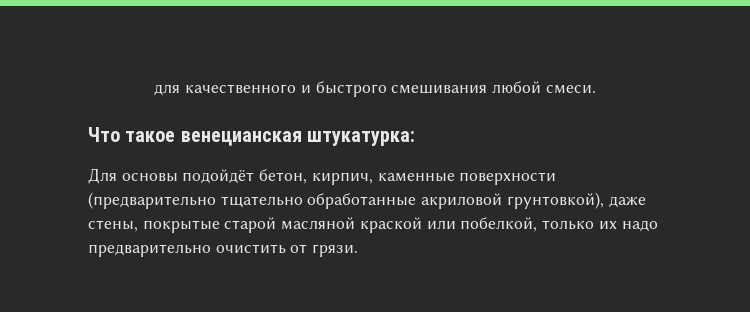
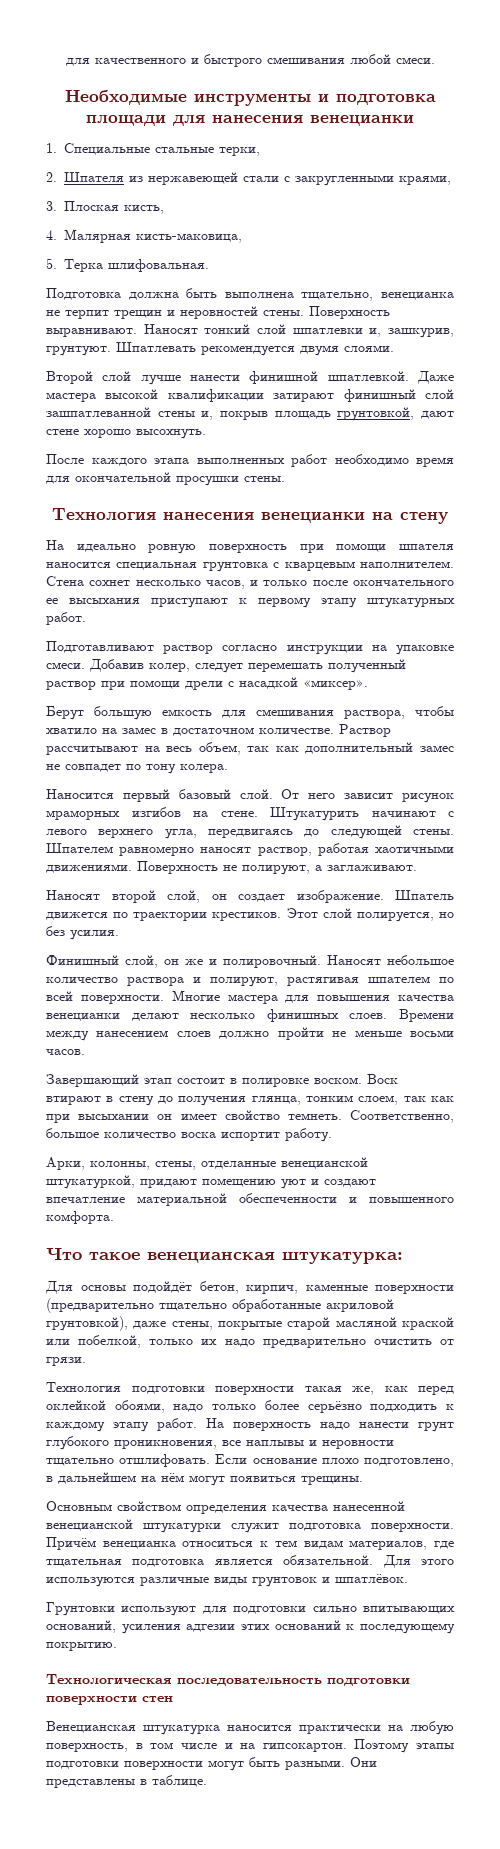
+ Необходимые инструменты и подготовка площади для нанесения венецианки
+ 1. Специальные стальные терки,
+ 2. Шпателя из нержавеющей стали с закругленными краями,
+ 3. Плоская кисть,
+ 4. Малярная кисть-маковица,
+ 5. Терка шлифовальная.
+ Подготовка должна быть выполнена тщательно, венецианка не терпит трещин и неровностей стены. Поверхность выравнивают. Наносят тонкий слой шпатлевки и, зашкурив, грунтуют. Шпатлевать рекомендуется двумя слоями.
+ Второй слой лучше нанести финишной шпатлевкой. Даже мастера высокой квалификации затирают финишный слой зашпатлеванной стены и, покрыв площадь грунтовкой, дают стене хорошо высохнуть.
+ После каждого этапа выполненных работ необходимо время для окончательной просушки стены.
+ Технология нанесения венецианки на стену
+ На идеально ровную поверхность при помощи шпателя наносится специальная грунтовка с кварцевым наполнителем. Стена сохнет несколько часов, и только после окончательного ее высыхания приступают к первому этапу штукатурных работ.
+ Подготавливают раствор согласно инструкции на упаковке смеси. Добавив колер, следует перемешать полученный раствор при помощи дрели с насадкой «миксер».
+ Берут большую емкость для смешивания раствора, чтобы хватило на замес в достаточном количестве. Раствор рассчитывают на весь объем, так как дополнительный замес не совпадет по тону колера.
+ Наносится первый базовый слой. От него зависит рисунок мраморных изгибов на стене. Штукатурить начинают с левого верхнего угла, передвигаясь до следующей стены. Шпателем равномерно наносят раствор, работая хаотичными движениями. Поверхность не полируют, а заглаживают.
+ Наносят второй слой, он создает изображение. Шпатель движется по траектории крестиков. Этот слой полируется, но без усилия.
+ Финишный слой, он же и полировочный. Наносят небольшое количество раствора и полируют, растягивая шпателем по всей поверхности. Многие мастера для повышения качества венецианки делают несколько финишных слоев. Времени между нанесением слоев должно пройти не меньше восьми часов.
+ Завершающий этап состоит в полировке воском. Воск втирают в стену до получения глянца, тонким слоем, так как при высыхании он имеет свойство темнеть. Соответственно, большое количество воска испортит работу.
+ Арки, колонны, стены, отделанные венецианской штукатуркой, придают помещению уют и создают впечатление материальной обеспеченности и повышенного комфорта.
+ Технология подготовки поверхности такая же, как перед оклейкой обоями, надо только более серьёзно подходить к каждому этапу работ. На поверхность надо нанести грунт глубокого проникновения, все наплывы и неровности тщательно отшлифовать. Если основание плохо подготовлено, в дальнейшем на нём могут появиться трещины.
+ Основным свойством определения качества нанесенной венецианской штукатурки служит подготовка поверхности. Причём венецианка относиться к тем видам материалов, где тщательная подготовка является обязательной. Для этого используются различные виды грунтовок и шпатлёвок.
+ Грунтовки используют для подготовки сильно впитывающих оснований, усиления адгезии этих оснований к последующему покрытию.
+ Технологическая последовательность подготовки поверхности стен
+ Венецианская штукатурка наносится практически на любую поверхность, в том числе и на гипсокартон. Поэтому этапы подготовки поверхности могут быть разными. Они представлены в таблице.

